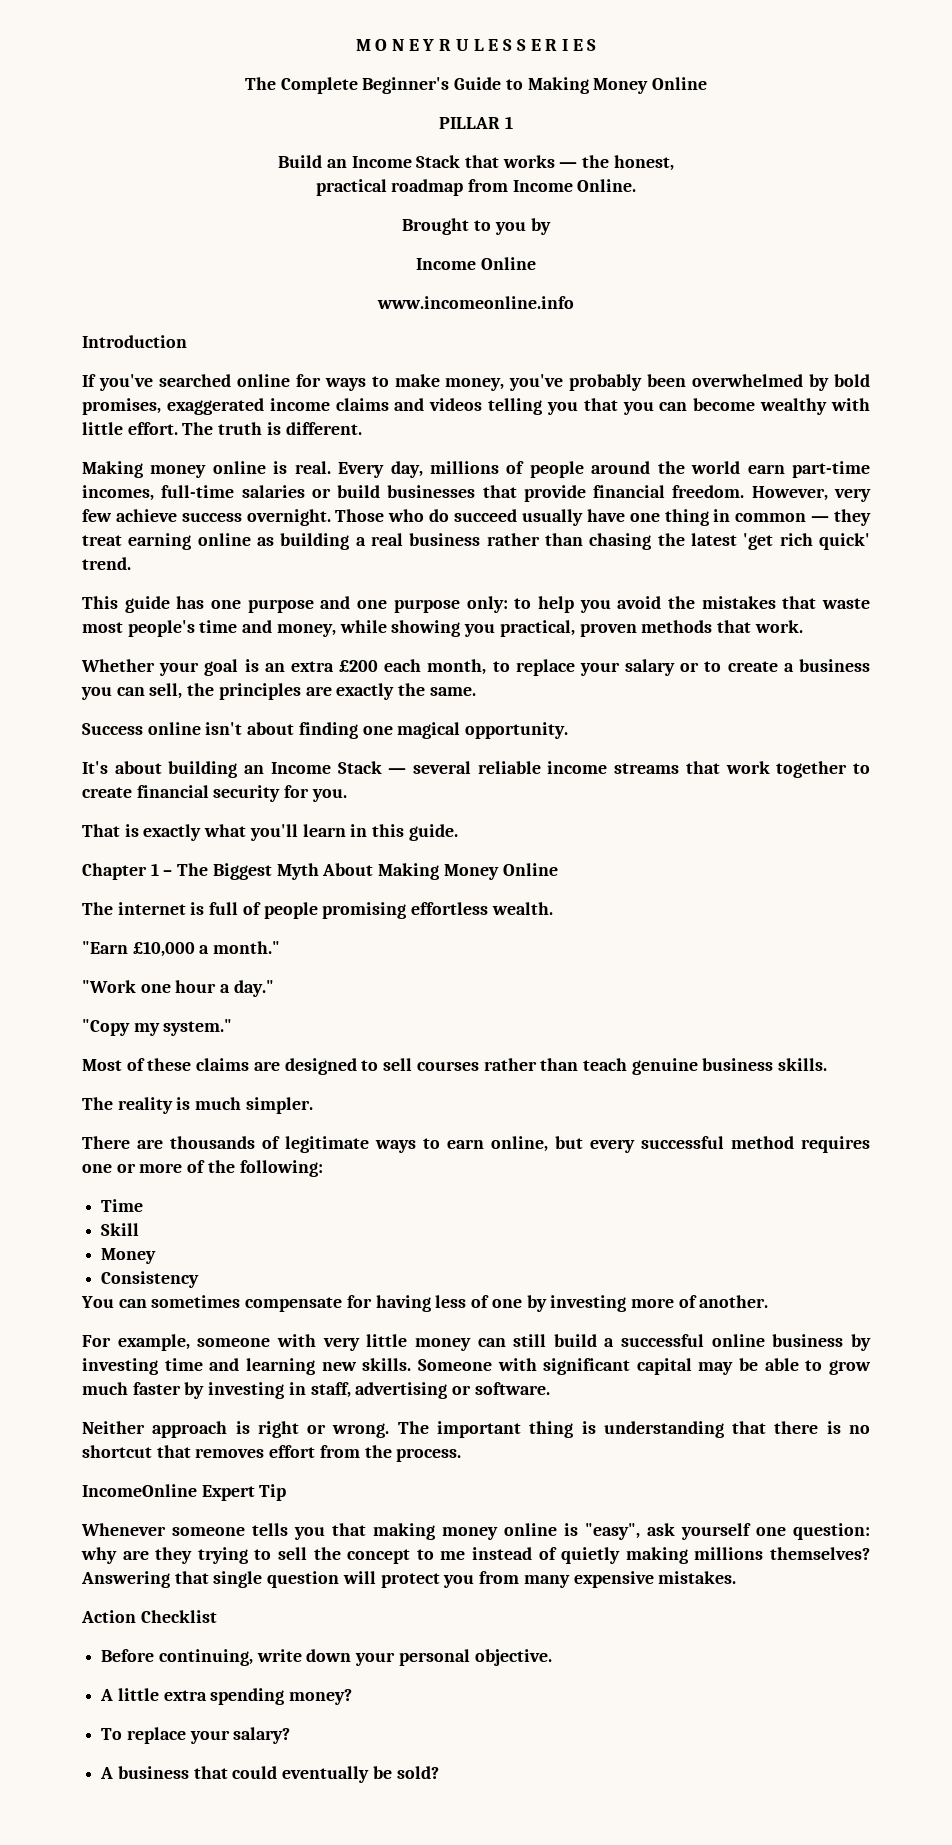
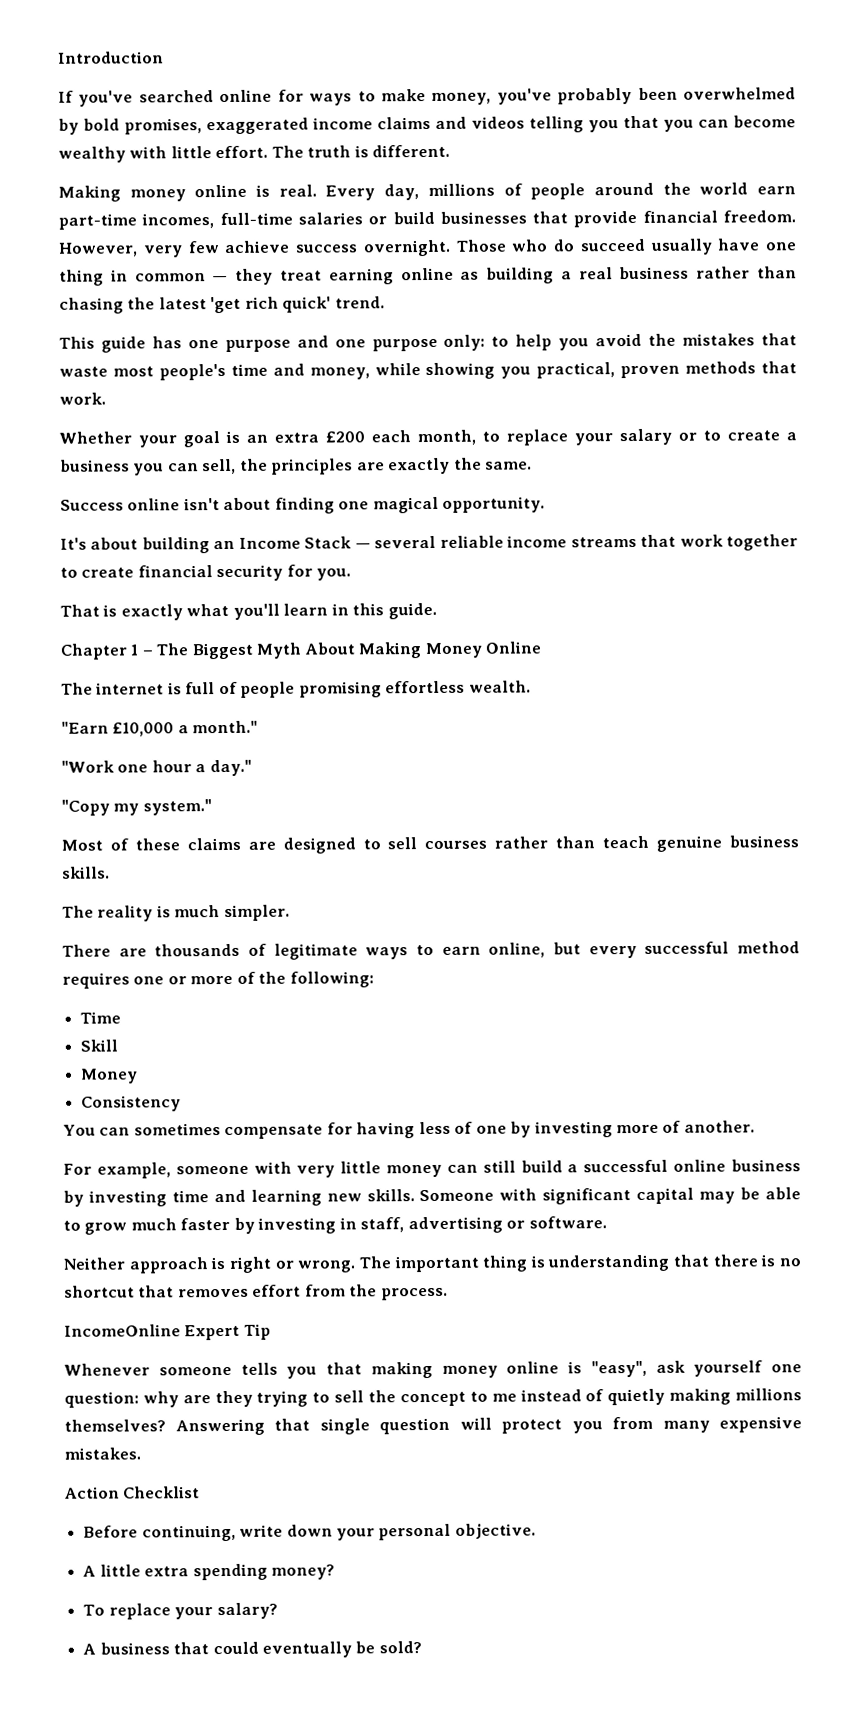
- M O N E Y R U L E S S E R I E S
- The Complete Beginner's Guide to Making Money Online
- PILLAR 1
- Build an Income Stack that works — the honest,
- practical roadmap from Income Online.
- Brought to you by
- Income Online
- www.incomeonline.info

